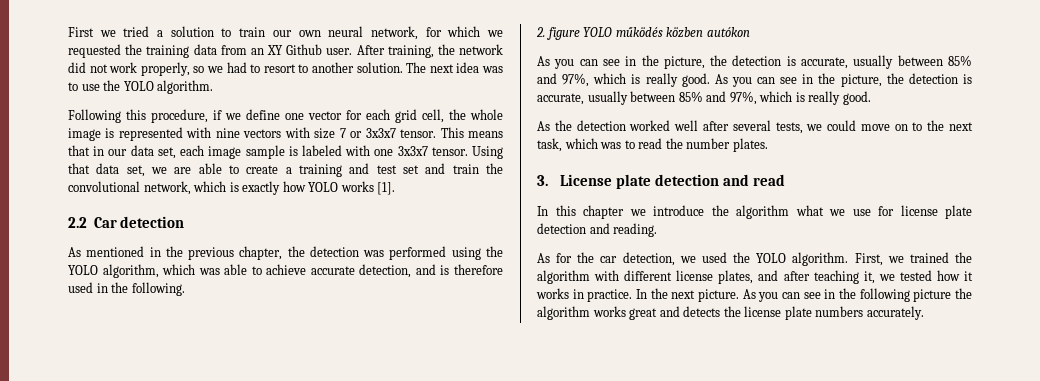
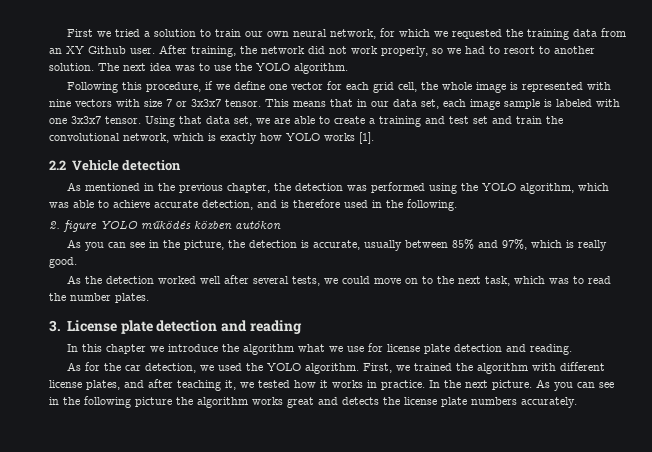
- 2.2 Car detection
+ 2.2 Vehicle detection
- As you can see in the picture, the detection is accurate, usually between 85% and 97%, which is really good. As you can see in the picture, the detection is accurate, usually between 85% and 97%, which is really good.
+ As you can see in the picture, the detection is accurate, usually between 85% and 97%, which is really good.
- 3. License plate detection and read
+ 3. License plate detection and reading

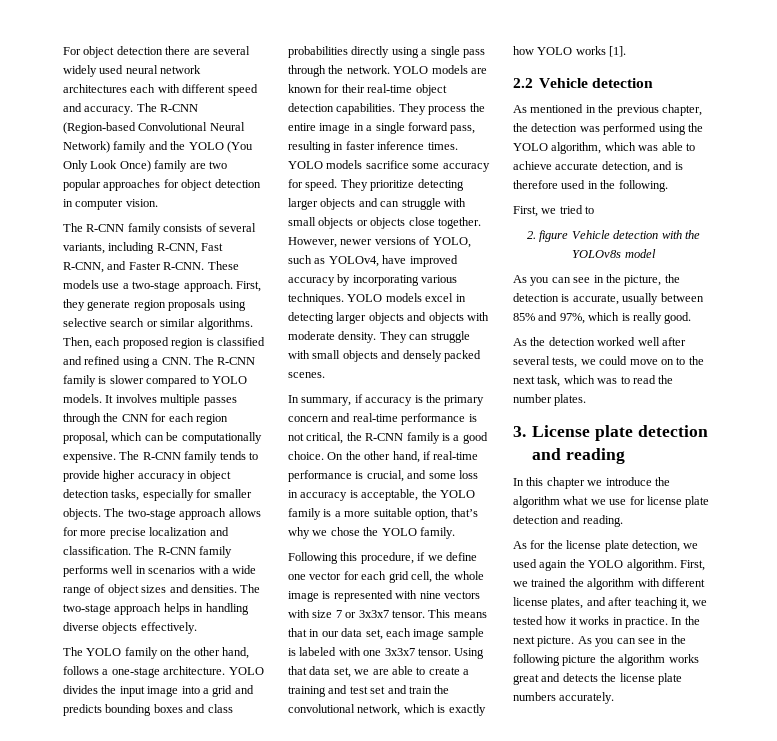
- First we tried a solution to train our own neural network, for which we requested the training data from an XY Github user. After training, the network did not work properly, so we had to resort to another solution. The next idea was to use the YOLO algorithm.
+ For object detection there are several widely used neural network architectures each with different speed and accuracy. The R-CNN (Region-based Convolutional Neural Network) family and the YOLO (You Only Look Once) family are two popular approaches for object detection in computer vision.
+ The R-CNN family consists of several variants, including R-CNN, Fast R-CNN, and Faster R-CNN. These models use a two-stage approach. First, they generate region proposals using selective search or similar algorithms. Then, each proposed region is classified and refined using a CNN. The R-CNN family is slower compared to YOLO models. It involves multiple passes through the CNN for each region proposal, which can be computationally expensive. The R-CNN family tends to provide higher accuracy in object detection tasks, especially for smaller objects. The two-stage approach allows for more precise localization and classification. The R-CNN family performs well in scenarios with a wide range of object sizes and densities. The two-stage approach helps in handling diverse objects effectively.
+ The YOLO family on the other hand, follows a one-stage architecture. YOLO divides the input image into a grid and predicts bounding boxes and class probabilities directly using a single pass through the network. YOLO models are known for their real-time object detection capabilities. They process the entire image in a single forward pass, resulting in faster inference times. YOLO models sacrifice some accuracy for speed. They prioritize detecting larger objects and can struggle with small objects or objects close together. However, newer versions of YOLO, such as YOLOv4, have improved accuracy by incorporating various techniques. YOLO models excel in detecting larger objects and objects with moderate density. They can struggle with small objects and densely packed scenes.
+ In summary, if accuracy is the primary concern and real-time performance is not critical, the R-CNN family is a good choice. On the other hand, if real-time performance is crucial, and some loss in accuracy is acceptable, the YOLO family is a more suitable option, that’s why we chose the YOLO family.
- 2. figure YOLO működés közben autókon
+ First, we tried to
+ 2. figure Vehicle detection with the YOLOv8s model
- As for the car detection, we used the YOLO algorithm.
+ As for the license plate detection, we used again the YOLO algorithm.

